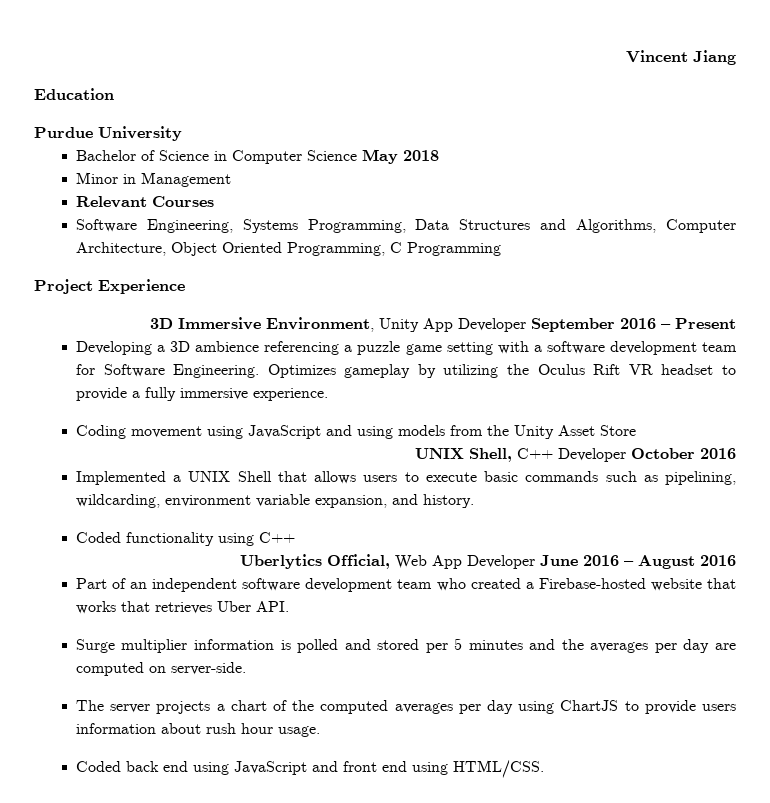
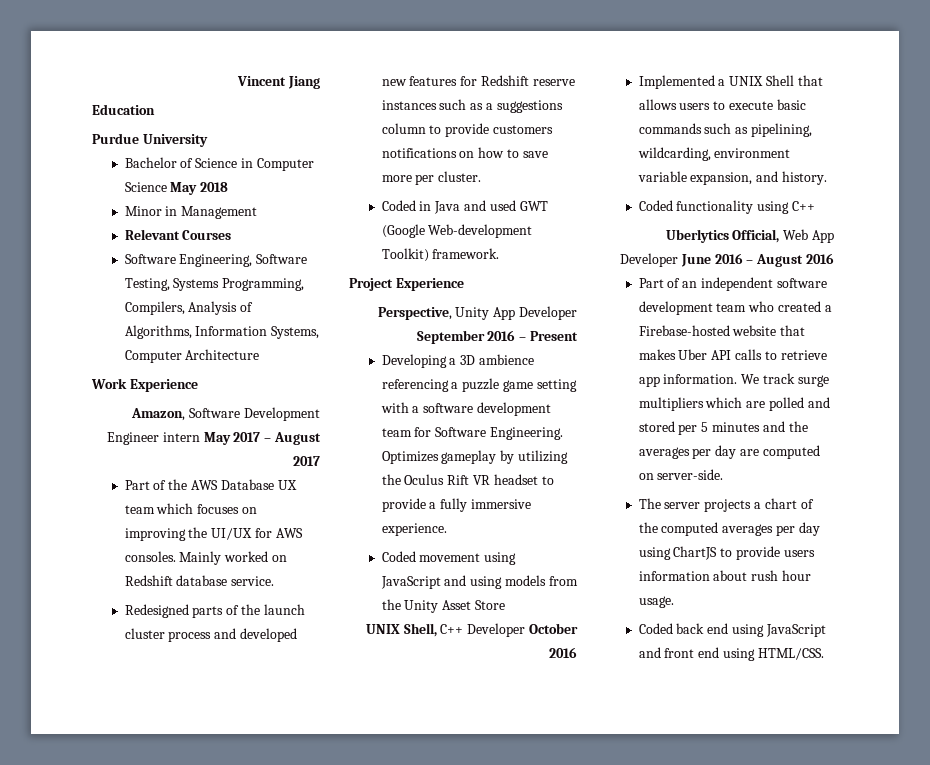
- Software Engineering, Systems Programming, Data Structures and Algorithms, Computer Architecture, Object Oriented Programming, C Programming
+ Software Engineering, Software Testing, Systems Programming, Compilers, Analysis of Algorithms, Information Systems, Computer Architecture
+ Work Experience
+ Amazon, Software Development Engineer intern May 2017 – August 2017
+ Part of the AWS Database UX team which focuses on improving the UI/UX for AWS consoles. Mainly worked on Redshift database service.
+ Redesigned parts of the launch cluster process and developed new features for Redshift reserve instances such as a suggestions column to provide customers notifications on how to save more per cluster.
+ Coded in Java and used GWT (Google Web-development Toolkit) framework.
- 3D Immersive Environment, Unity App Developer September 2016 – Present
+ Perspective, Unity App Developer September 2016 – Present
- Coding movement using JavaScript and using models from the Unity Asset Store
+ Coded movement using JavaScript and using models from the Unity Asset Store
- Part of an independent software development team who created a Firebase-hosted website that works that retrieves Uber API.
- Surge multiplier information is polled and stored per 5 minutes and the averages per day are computed on server-side.
+ Part of an independent software development team who created a Firebase-hosted website that makes Uber API calls to retrieve app information. We track surge multipliers which are polled and stored per 5 minutes and the averages per day are computed on server-side.

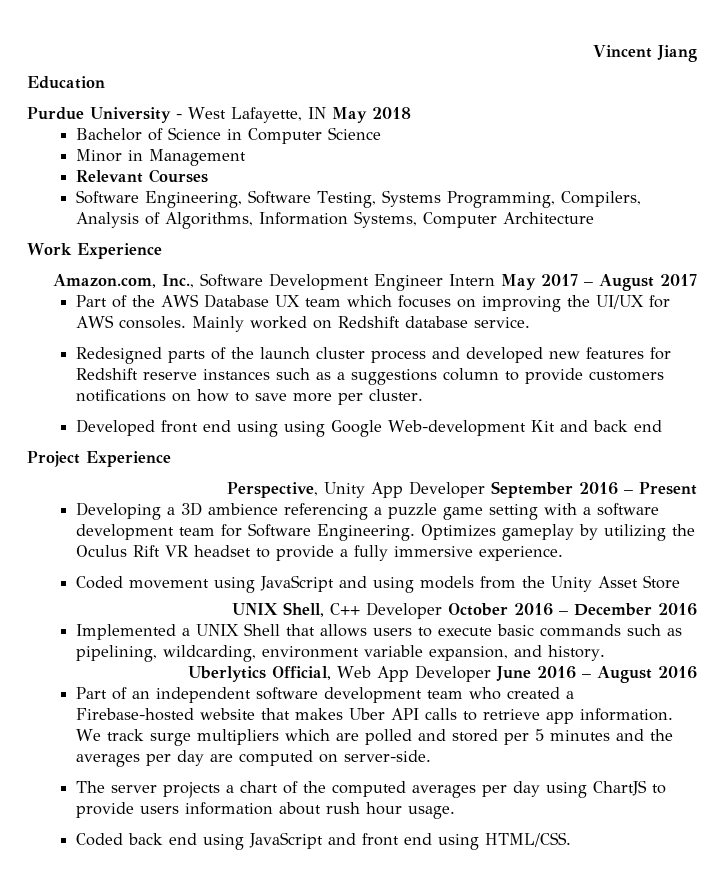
- Purdue University
+ Purdue University - West Lafayette, IN May 2018
- Bachelor of Science in Computer Science May 2018
+ Bachelor of Science in Computer Science
- Amazon, Software Development Engineer intern May 2017 – August 2017
+ Amazon.com, Inc., Software Development Engineer Intern May 2017 – August 2017
- Coded in Java and used GWT (Google Web-development Toolkit) framework.
+ Developed front end using using Google Web-development Kit and back end
- UNIX Shell, C++ Developer October 2016
+ UNIX Shell, C++ Developer October 2016 – December 2016
- Coded functionality using C++

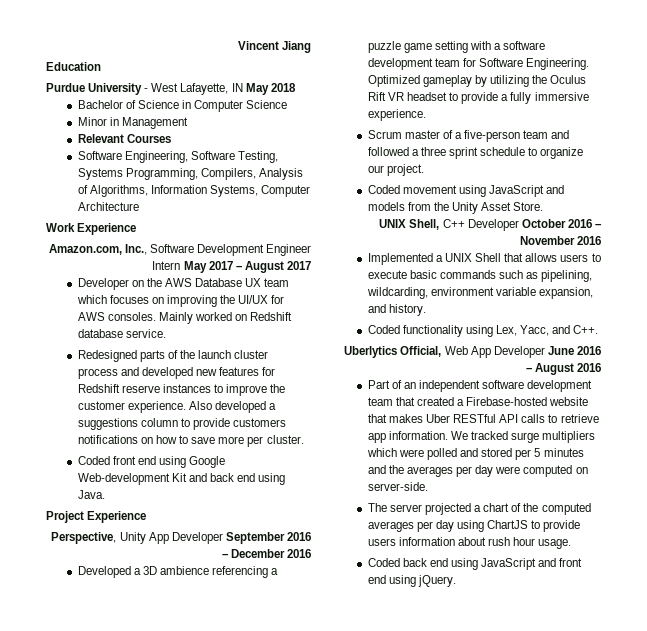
- Part of the AWS Database UX team which focuses on improving the UI/UX for AWS consoles.
+ Developer on the AWS Database UX team which focuses on improving the UI/UX for AWS consoles.
- Redesigned parts of the launch cluster process and developed new features for Redshift reserve instances such as a suggestions column to provide customers notifications on how to save more per cluster.
+ Redesigned parts of the launch cluster process and developed new features for Redshift reserve instances to improve the customer experience. Also developed a suggestions column to provide customers notifications on how to save more per cluster.
- Developed front end using using Google Web-development Kit and back end
+ Coded front end using Google Web-development Kit and back end using Java.
- Perspective, Unity App Developer September 2016 – Present
- Developing a 3D ambience referencing a puzzle game setting with a software development team for Software Engineering.
+ Perspective, Unity App Developer September 2016 – December 2016
+ Developed a 3D ambience referencing a puzzle game setting with a software development team for Software Engineering.
- Optimizes gameplay by utilizing the Oculus Rift VR headset to provide a fully immersive experience.
+ Optimized gameplay by utilizing the Oculus Rift VR headset to provide a fully immersive experience.
+ Scrum master of a five-person team and followed a three sprint schedule to organize our project.
- Coded movement using JavaScript and using models from the Unity Asset Store
+ Coded movement using JavaScript and models from the Unity Asset Store.
- UNIX Shell, C++ Developer October 2016 – December 2016
+ UNIX Shell, C++ Developer October 2016 – November 2016
+ Coded functionality using Lex, Yacc, and C++.
- Part of an independent software development team who created a Firebase-hosted website that makes Uber API calls to retrieve app information.
+ Part of an independent software development team that created a Firebase-hosted website that makes Uber RESTful API calls to retrieve app information.
- We track surge multipliers which are polled and stored per 5 minutes and the averages per day are computed on server-side.
+ We tracked surge multipliers which were polled and stored per 5 minutes and the averages per day were computed on server-side.
- The server projects a chart of the computed averages per day using ChartJS to provide users information about rush hour usage.
+ The server projected a chart of the computed averages per day using ChartJS to provide users information about rush hour usage.
- Coded back end using JavaScript and front end using HTML/CSS.
+ Coded back end using JavaScript and front end using jQuery.

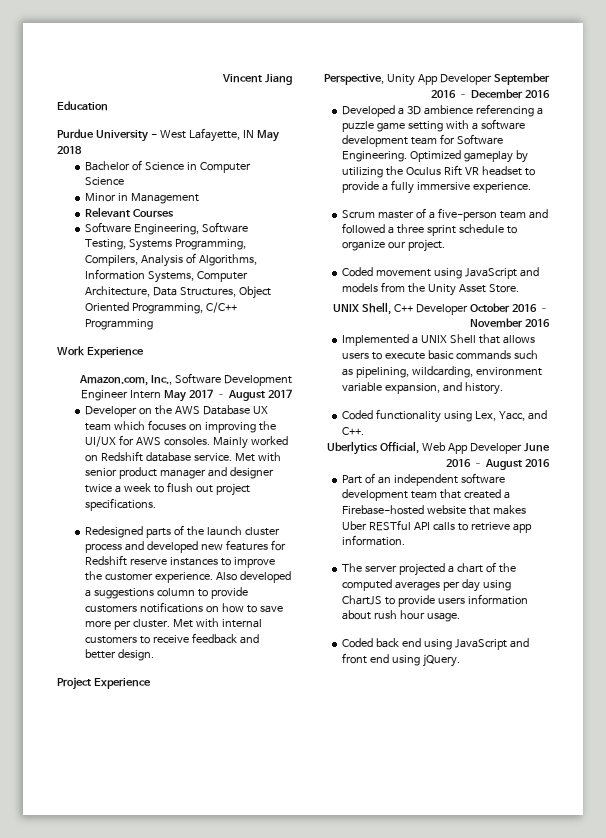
- Software Engineering, Software Testing, Systems Programming, Compilers, Analysis of Algorithms, Information Systems, Computer Architecture
+ Software Engineering, Software Testing, Systems Programming, Compilers, Analysis of Algorithms, Information Systems, Computer Architecture, Data Structures, Object Oriented Programming, C/C++ Programming
+ Met with senior product manager and designer twice a week to flush out project specifications.
- Also developed a suggestions column to provide customers notifications on how to save more per cluster.
- Coded front end using Google Web-development Kit and back end using Java.
+ Also developed a suggestions column to provide customers notifications on how to save more per cluster. Met with internal customers to receive feedback and better design.
- We tracked surge multipliers which were polled and stored per 5 minutes and the averages per day were computed on server-side.

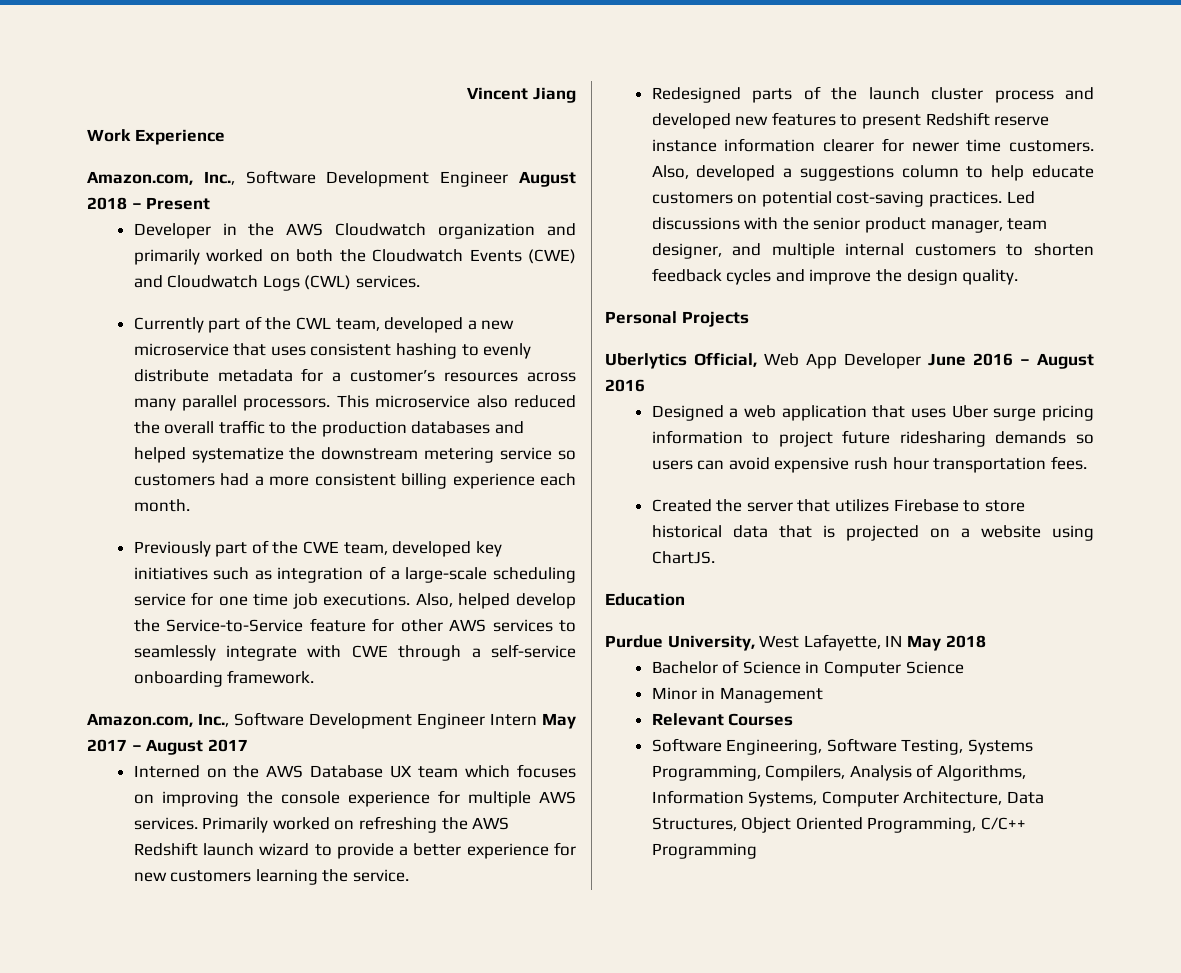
+ Work Experience
+ Amazon.com, Inc., Software Development Engineer August 2018 – Present
+ Developer in the AWS Cloudwatch organization and primarily worked on both the Cloudwatch Events (CWE) and Cloudwatch Logs (CWL) services.
+ Currently part of the CWL team, developed a new microservice that uses consistent hashing to evenly distribute metadata for a customer’s resources across many parallel processors. This microservice also reduced the overall traffic to the production databases and helped systematize the downstream metering service so customers had a more consistent billing experience each month.
+ Previously part of the CWE team, developed key initiatives such as integration of a large-scale scheduling service for one time job executions. Also, helped develop the Service-to-Service feature for other AWS services to seamlessly integrate with CWE through a self-service onboarding framework.
+ Amazon.com, Inc., Software Development Engineer Intern May 2017 – August 2017
+ Interned on the AWS Database UX team which focuses on improving the console experience for multiple AWS services. Primarily worked on refreshing the AWS Redshift launch wizard to provide a better experience for new customers learning the service.
+ Redesigned parts of the launch cluster process and developed new features to present Redshift reserve instance information clearer for newer time customers. Also, developed a suggestions column to help educate customers on potential cost-saving practices. Led discussions with the senior product manager, team designer, and multiple internal customers to shorten feedback cycles and improve the design quality.
+ Personal Projects
+ Uberlytics Official, Web App Developer June 2016 – August 2016
+ Designed a web application that uses Uber surge pricing information to project future ridesharing demands so users can avoid expensive rush hour transportation fees.
+ Created the server that utilizes Firebase to store historical data that is projected on a website using ChartJS.
- Purdue University - West Lafayette, IN May 2018
+ Purdue University, West Lafayette, IN May 2018
- Work Experience
- Amazon.com, Inc., Software Development Engineer Intern May 2017 – August 2017
- Developer on the AWS Database UX team which focuses on improving the UI/UX for AWS consoles. Mainly worked on Redshift database service. Met with senior product manager and designer twice a week to flush out project specifications.
- Redesigned parts of the launch cluster process and developed new features for Redshift reserve instances to improve the customer experience. Also developed a suggestions column to provide customers notifications on how to save more per cluster. Met with internal customers to receive feedback and better design.
- Project Experience
- Perspective, Unity App Developer September 2016 – December 2016
- Developed a 3D ambience referencing a puzzle game setting with a software development team for Software Engineering. Optimized gameplay by utilizing the Oculus Rift VR headset to provide a fully immersive experience.
- Scrum master of a five-person team and followed a three sprint schedule to organize our project.
- Coded movement using JavaScript and models from the Unity Asset Store.
- UNIX Shell, C++ Developer October 2016 – November 2016
- Implemented a UNIX Shell that allows users to execute basic commands such as pipelining, wildcarding, environment variable expansion, and history.
- Coded functionality using Lex, Yacc, and C++.
- Uberlytics Official, Web App Developer June 2016 – August 2016
- Part of an independent software development team that created a Firebase-hosted website that makes Uber RESTful API calls to retrieve app information.
- The server projected a chart of the computed averages per day using ChartJS to provide users information about rush hour usage.
- Coded back end using JavaScript and front end using jQuery.

